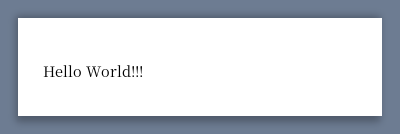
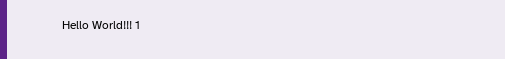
+ 1

